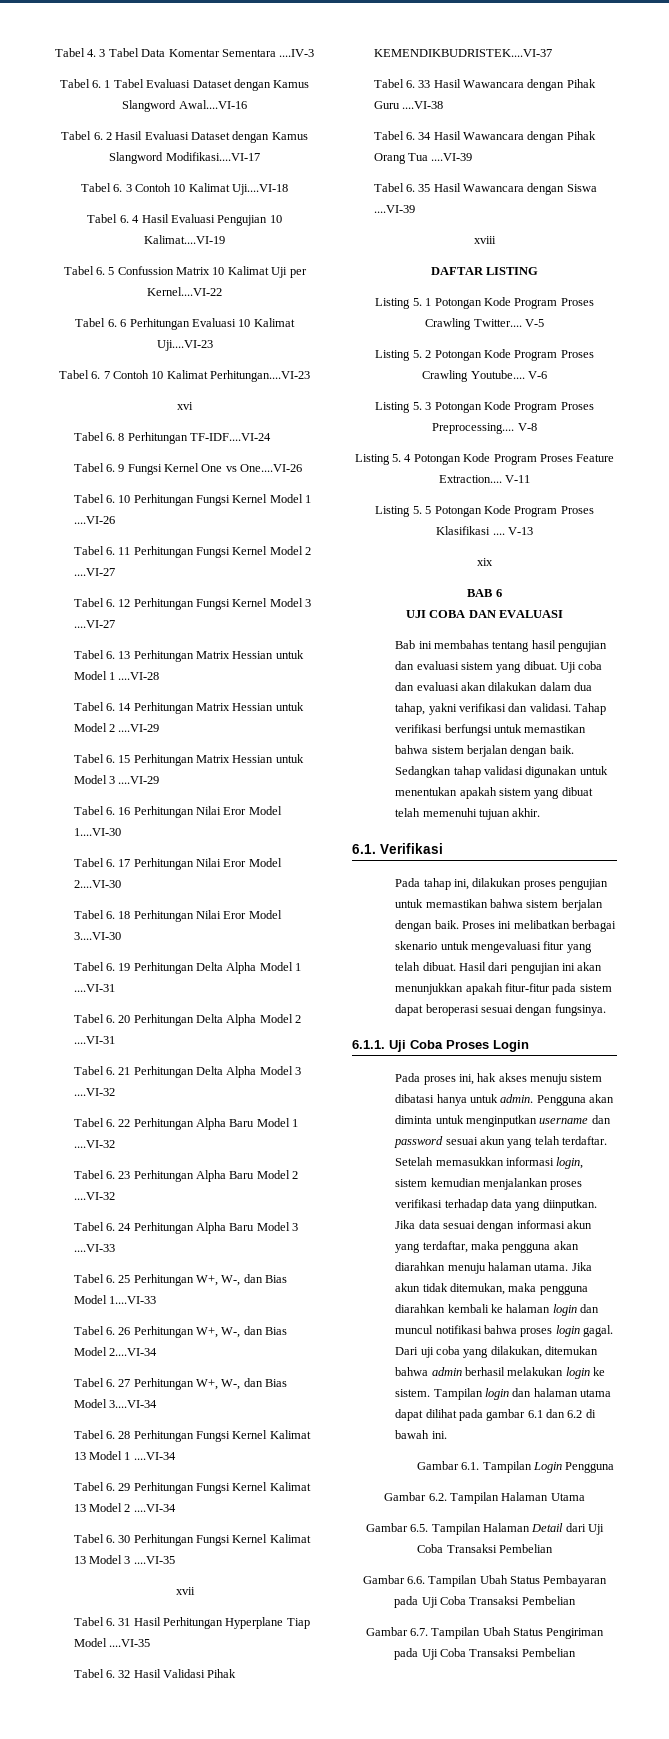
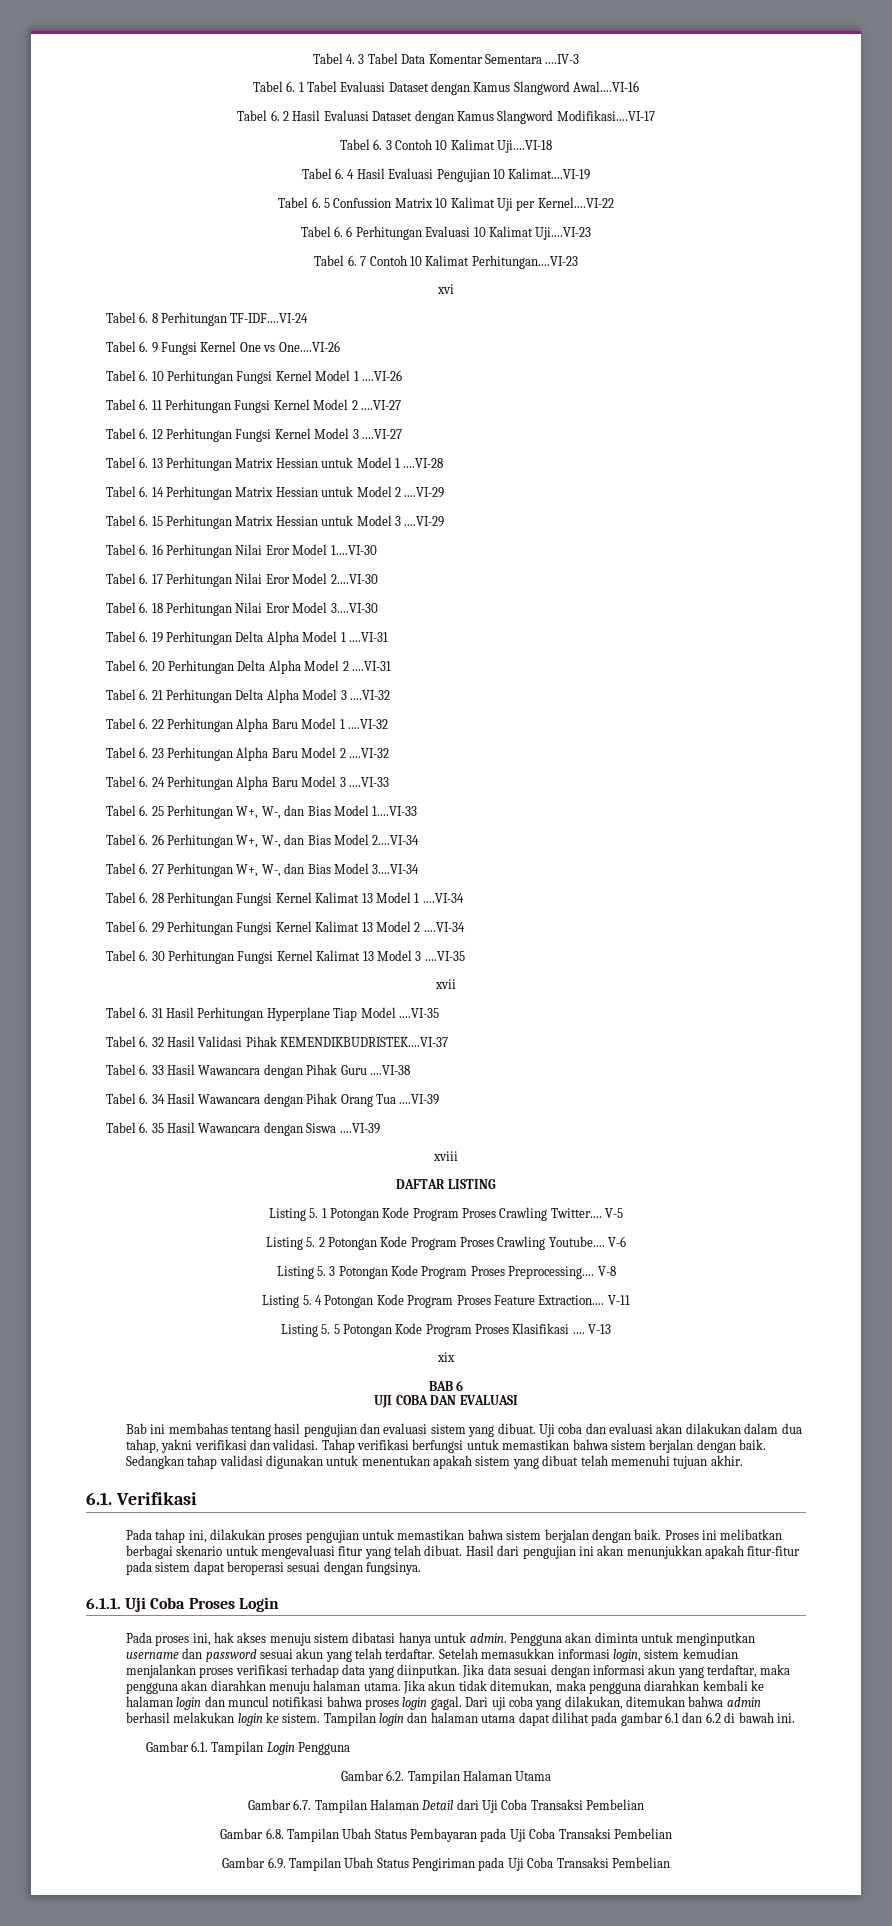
- Gambar 6.5. Tampilan Halaman Detail dari Uji Coba Transaksi Pembelian
+ Gambar 6.7. Tampilan Halaman Detail dari Uji Coba Transaksi Pembelian
- Gambar 6.6. Tampilan Ubah Status Pembayaran pada Uji Coba Transaksi Pembelian
+ Gambar 6.8. Tampilan Ubah Status Pembayaran pada Uji Coba Transaksi Pembelian
- Gambar 6.7. Tampilan Ubah Status Pengiriman pada Uji Coba Transaksi Pembelian
+ Gambar 6.9. Tampilan Ubah Status Pengiriman pada Uji Coba Transaksi Pembelian

